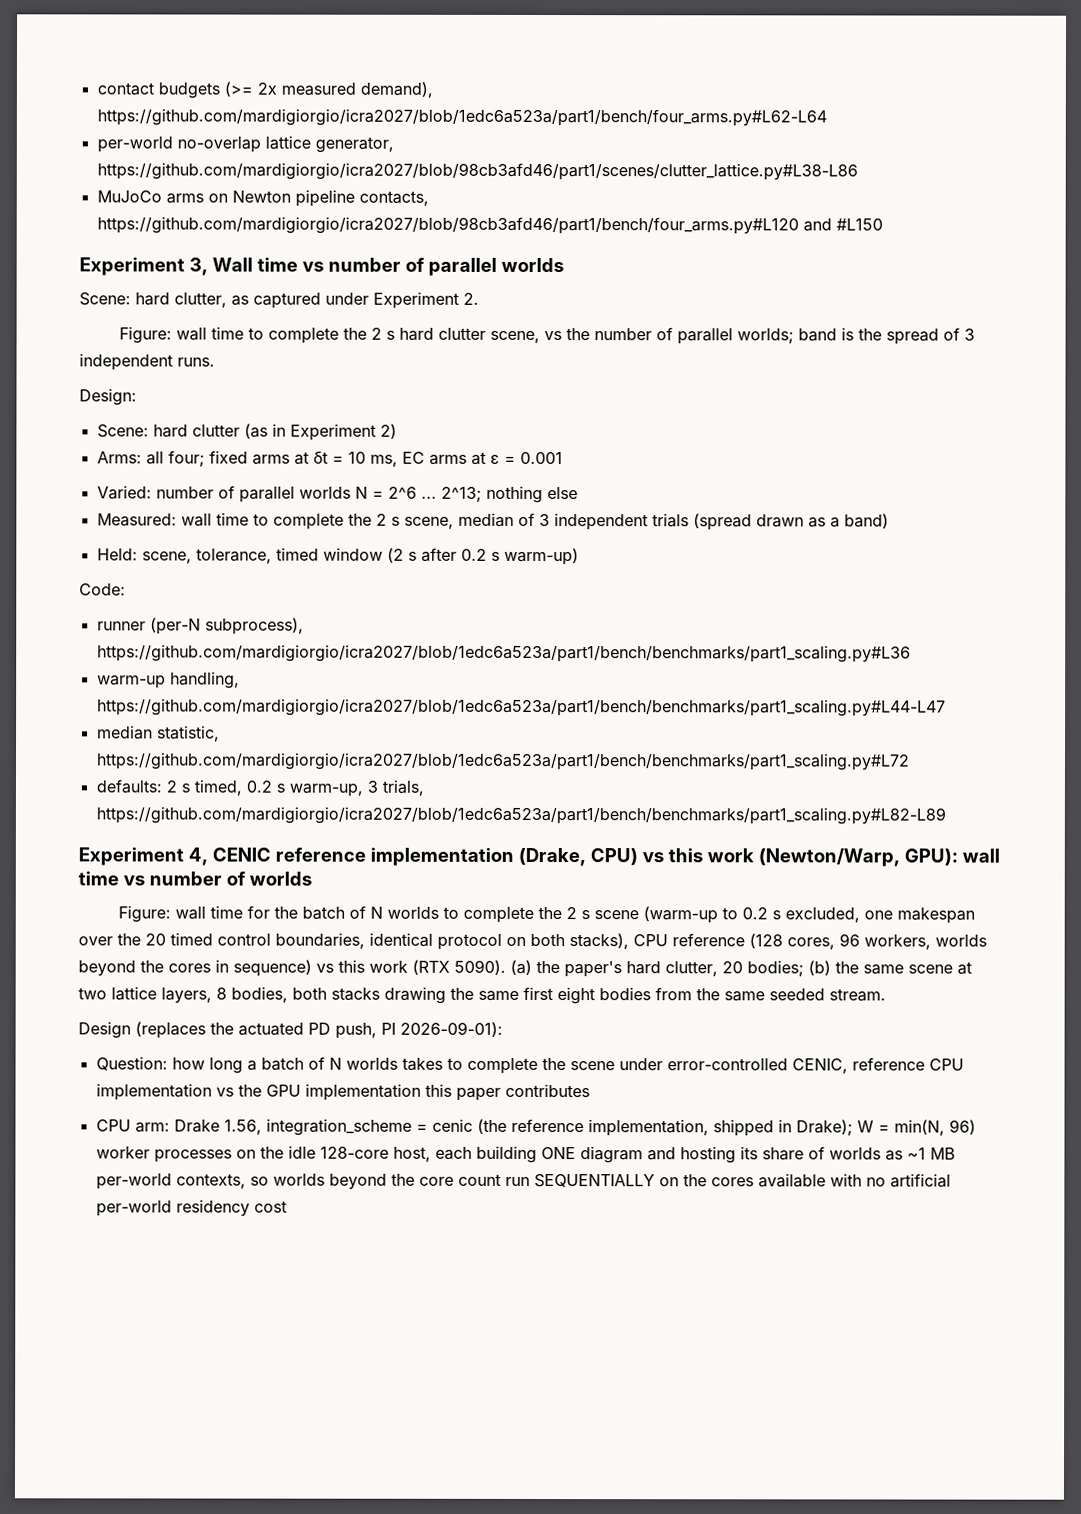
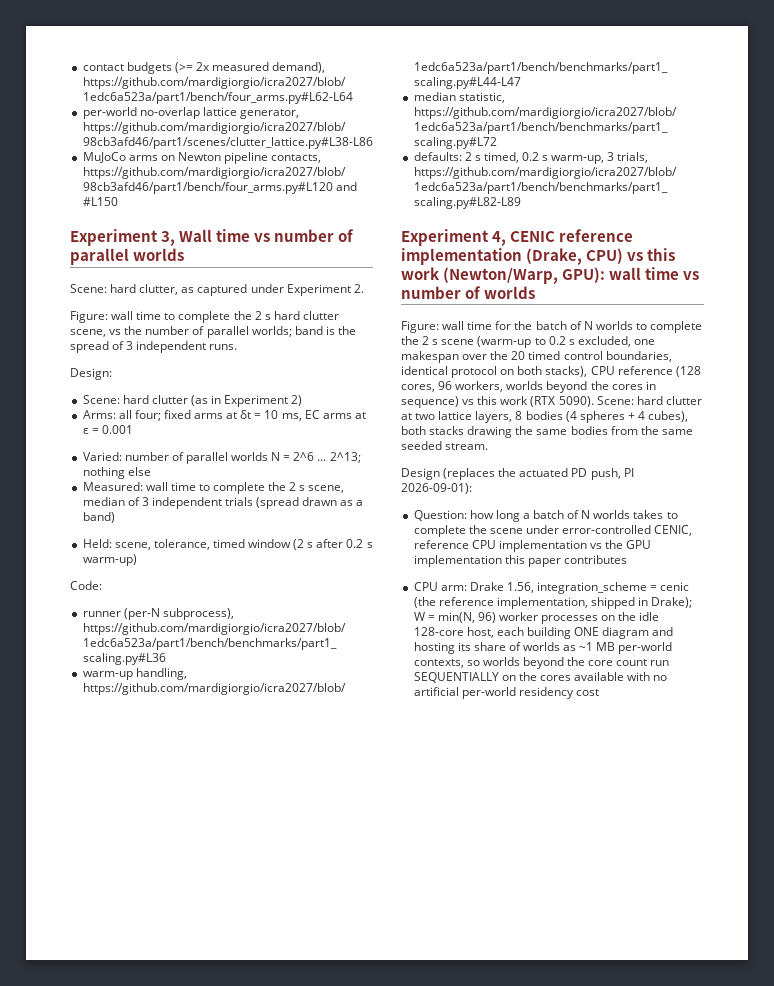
- (a) the paper's hard clutter, 20 bodies; (b) the same scene at two lattice layers, 8 bodies, both stacks drawing the same first eight bodies from the same seeded stream.
+ Scene: hard clutter at two lattice layers, 8 bodies (4 spheres + 4 cubes), both stacks drawing the same bodies from the same seeded stream.

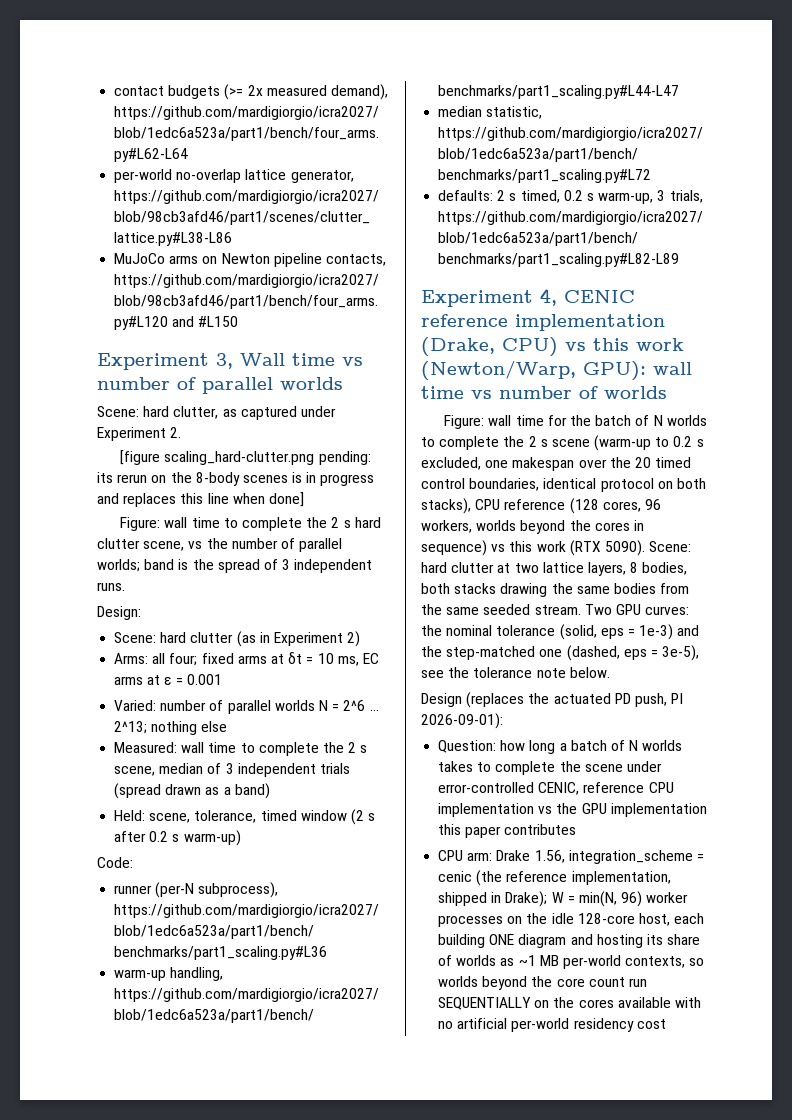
+ [figure scaling_hard-clutter.png pending: its rerun on the 8-body scenes is in progress and replaces this line when done]
- Scene: hard clutter at two lattice layers, 8 bodies (4 spheres + 4 cubes), both stacks drawing the same bodies from the same seeded stream.
+ Scene: hard clutter at two lattice layers, 8 bodies, both stacks drawing the same bodies from the same seeded stream. Two GPU curves: the nominal tolerance (solid, eps = 1e-3) and the step-matched one (dashed, eps = 3e-5), see the tolerance note below.

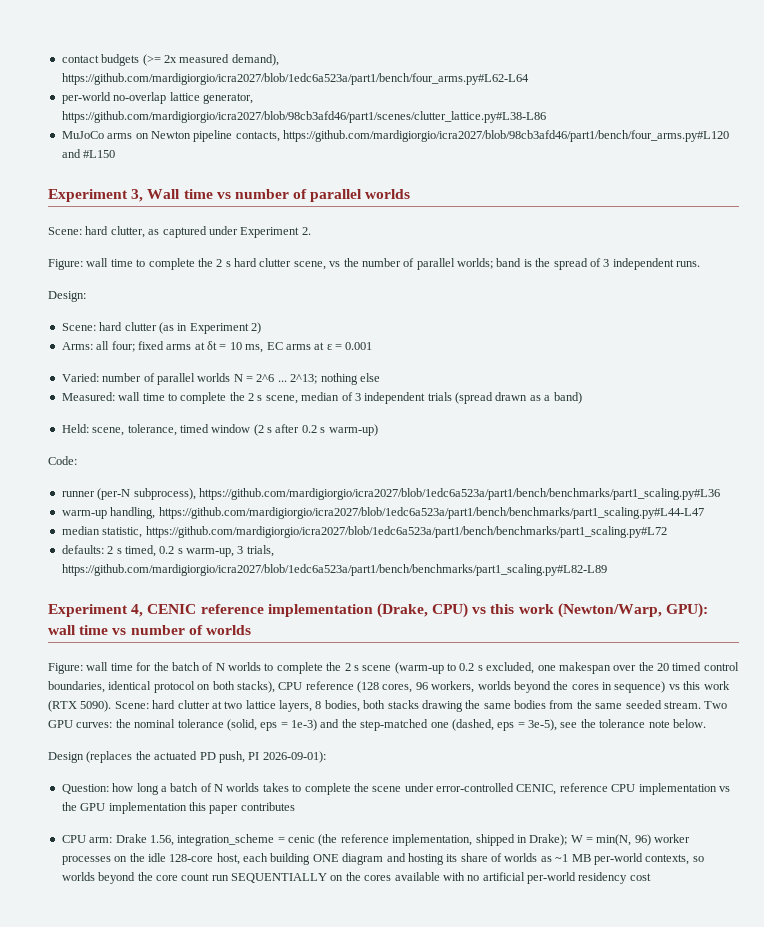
- [figure scaling_hard-clutter.png pending: its rerun on the 8-body scenes is in progress and replaces this line when done]

